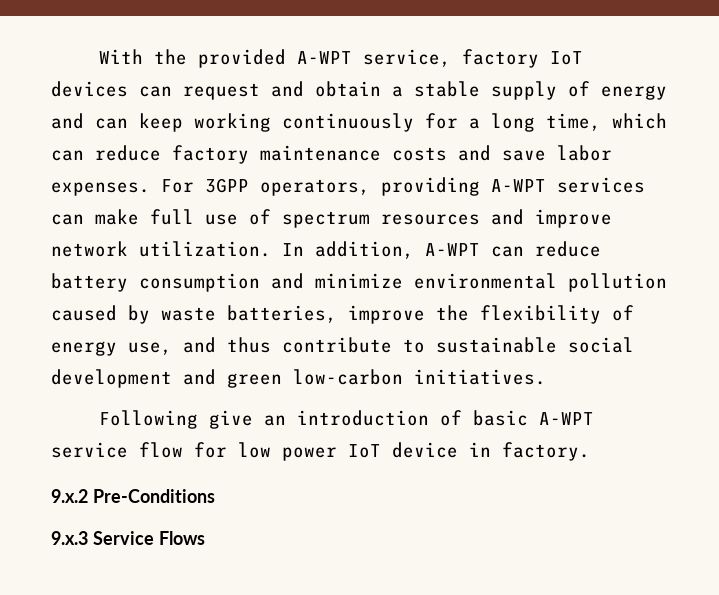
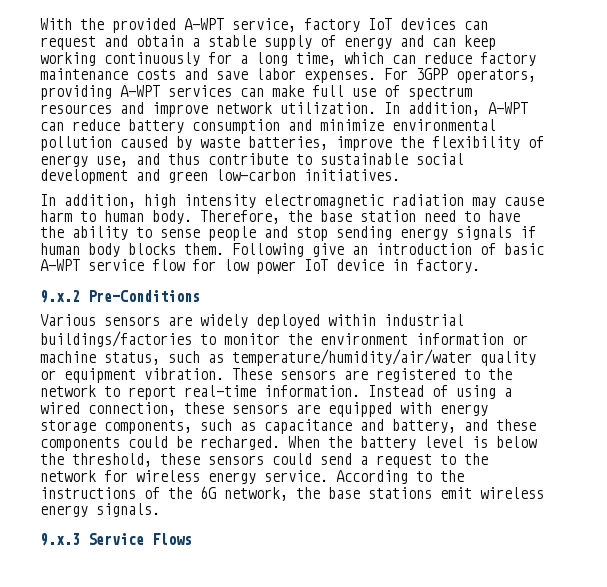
+ In addition, high intensity electromagnetic radiation may cause harm to human body. Therefore, the base station need to have the ability to sense people and stop sending energy signals if human body blocks them.
+ Various sensors are widely deployed within industrial buildings/factories to monitor the environment information or machine status, such as temperature/humidity/air/water quality or equipment vibration. These sensors are registered to the network to report real-time information. Instead of using a wired connection, these sensors are equipped with energy storage components, such as capacitance and battery, and these components could be recharged. When the battery level is below the threshold, these sensors could send a request to the network for wireless energy service. According to the instructions of the 6G network, the base stations emit wireless energy signals.

